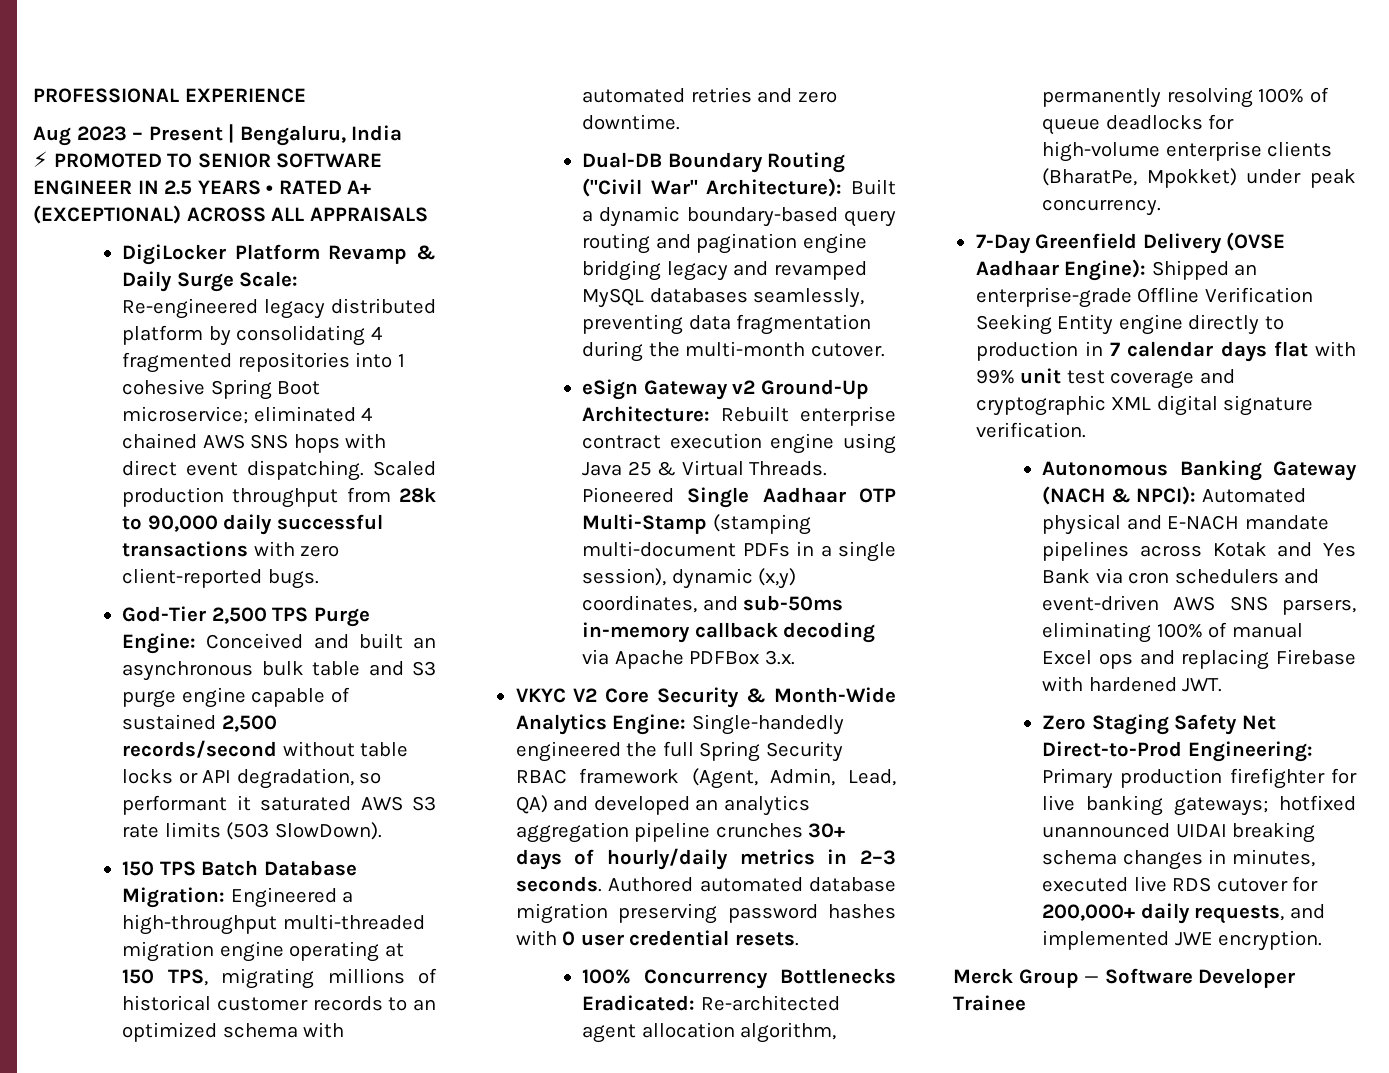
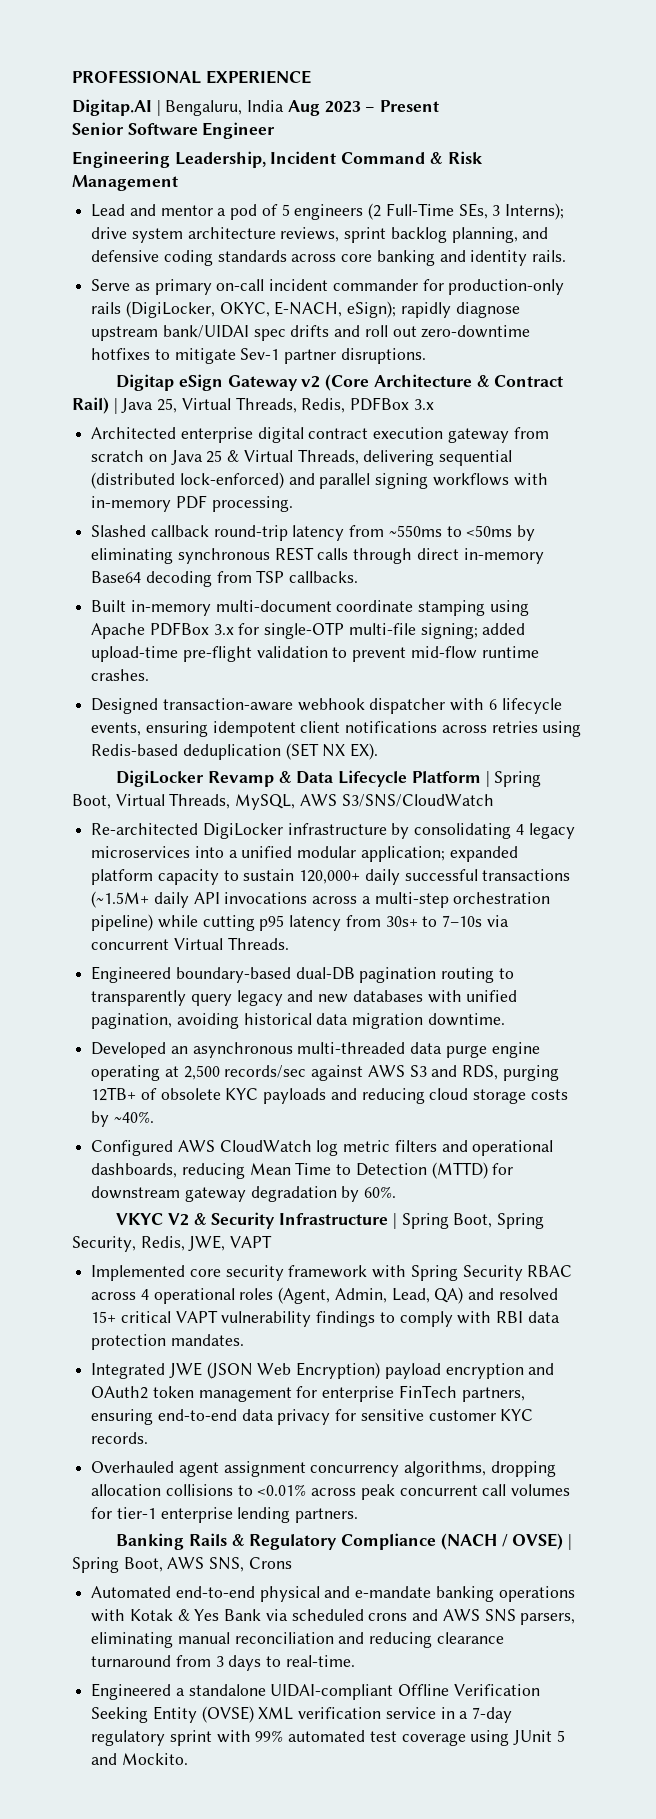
- Aug 2023 – Present | Bengaluru, India
- ⚡ PROMOTED TO SENIOR SOFTWARE ENGINEER IN 2.5 YEARS • RATED A+ (EXCEPTIONAL) ACROSS ALL APPRAISALS
- DigiLocker Platform Revamp & Daily Surge Scale: Re-engineered legacy distributed platform by consolidating 4 fragmented repositories into 1 cohesive Spring Boot microservice; eliminated 4 chained AWS SNS hops with direct event dispatching. Scaled production throughput from 28k to 90,000 daily successful transactions with zero client-reported bugs.
- God-Tier 2,500 TPS Purge Engine: Conceived and built an asynchronous bulk table and S3 purge engine capable of sustained 2,500 records/second without table locks or API degradation, so performant it saturated AWS S3 rate limits (503 SlowDown).
- 150 TPS Batch Database Migration: Engineered a high-throughput multi-threaded migration engine operating at 150 TPS, migrating millions of historical customer records to an optimized schema with automated retries and zero downtime.
- Dual-DB Boundary Routing ("Civil War" Architecture): Built a dynamic boundary-based query routing and pagination engine bridging legacy and revamped MySQL databases seamlessly, preventing data fragmentation during the multi-month cutover.
- eSign Gateway v2 Ground-Up Architecture: Rebuilt enterprise contract execution engine using Java 25 & Virtual Threads. Pioneered Single Aadhaar OTP Multi-Stamp (stamping multi-document PDFs in a single session), dynamic (x,y) coordinates, and sub-50ms in-memory callback decoding via Apache PDFBox 3.x.
- VKYC V2 Core Security & Month-Wide Analytics Engine: Single-handedly engineered the full Spring Security RBAC framework (Agent, Admin, Lead, QA) and developed an analytics aggregation pipeline crunches 30+ days of hourly/daily metrics in 2–3 seconds. Authored automated database migration preserving password hashes with 0 user credential resets.
- 100% Concurrency Bottlenecks Eradicated: Re-architected agent allocation algorithm, permanently resolving 100% of queue deadlocks for high-volume enterprise clients (BharatPe, Mpokket) under peak concurrency.
- 7-Day Greenfield Delivery (OVSE Aadhaar Engine): Shipped an enterprise-grade Offline Verification Seeking Entity engine directly to production in 7 calendar days flat with 99% unit test coverage and cryptographic XML digital signature verification.
- Autonomous Banking Gateway (NACH & NPCI): Automated physical and E-NACH mandate pipelines across Kotak and Yes Bank via cron schedulers and event-driven AWS SNS parsers, eliminating 100% of manual Excel ops and replacing Firebase with hardened JWT.
- Zero Staging Safety Net Direct-to-Prod Engineering: Primary production firefighter for live banking gateways; hotfixed unannounced UIDAI breaking schema changes in minutes, executed live RDS cutover for 200,000+ daily requests, and implemented JWE encryption.
- Merck Group — Software Developer Trainee
+ Digitap.AI | Bengaluru, India Aug 2023 – Present
+ Senior Software Engineer
+ Engineering Leadership, Incident Command & Risk Management
+ Lead and mentor a pod of 5 engineers (2 Full-Time SEs, 3 Interns); drive system architecture reviews, sprint backlog planning, and defensive coding standards across core banking and identity rails.
+ Serve as primary on-call incident commander for production-only rails (DigiLocker, OKYC, E-NACH, eSign); rapidly diagnose upstream bank/UIDAI spec drifts and roll out zero-downtime hotfixes to mitigate Sev-1 partner disruptions.
+ Digitap eSign Gateway v2 (Core Architecture & Contract Rail) | Java 25, Virtual Threads, Redis, PDFBox 3.x
+ Architected enterprise digital contract execution gateway from scratch on Java 25 & Virtual Threads, delivering sequential (distributed lock-enforced) and parallel signing workflows with in-memory PDF processing.
+ Slashed callback round-trip latency from ~550ms to <50ms by eliminating synchronous REST calls through direct in-memory Base64 decoding from TSP callbacks.
+ Built in-memory multi-document coordinate stamping using Apache PDFBox 3.x for single-OTP multi-file signing; added upload-time pre-flight validation to prevent mid-flow runtime crashes.
+ Designed transaction-aware webhook dispatcher with 6 lifecycle events, ensuring idempotent client notifications across retries using Redis-based deduplication (SET NX EX).
+ DigiLocker Revamp & Data Lifecycle Platform | Spring Boot, Virtual Threads, MySQL, AWS S3/SNS/CloudWatch
+ Re-architected DigiLocker infrastructure by consolidating 4 legacy microservices into a unified modular application; expanded platform capacity to sustain 120,000+ daily successful transactions (~1.5M+ daily API invocations across a multi-step orchestration pipeline) while cutting p95 latency from 30s+ to 7–10s via concurrent Virtual Threads.
+ Engineered boundary-based dual-DB pagination routing to transparently query legacy and new databases with unified pagination, avoiding historical data migration downtime.
+ Developed an asynchronous multi-threaded data purge engine operating at 2,500 records/sec against AWS S3 and RDS, purging 12TB+ of obsolete KYC payloads and reducing cloud storage costs by ~40%.
+ Configured AWS CloudWatch log metric filters and operational dashboards, reducing Mean Time to Detection (MTTD) for downstream gateway degradation by 60%.
+ VKYC V2 & Security Infrastructure | Spring Boot, Spring Security, Redis, JWE, VAPT
+ Implemented core security framework with Spring Security RBAC across 4 operational roles (Agent, Admin, Lead, QA) and resolved 15+ critical VAPT vulnerability findings to comply with RBI data protection mandates.
+ Integrated JWE (JSON Web Encryption) payload encryption and OAuth2 token management for enterprise FinTech partners, ensuring end-to-end data privacy for sensitive customer KYC records.
+ Overhauled agent assignment concurrency algorithms, dropping allocation collisions to <0.01% across peak concurrent call volumes for tier-1 enterprise lending partners.
+ Banking Rails & Regulatory Compliance (NACH / OVSE) | Spring Boot, AWS SNS, Crons
+ Automated end-to-end physical and e-mandate banking operations with Kotak & Yes Bank via scheduled crons and AWS SNS parsers, eliminating manual reconciliation and reducing clearance turnaround from 3 days to real-time.
+ Engineered a standalone UIDAI-compliant Offline Verification Seeking Entity (OVSE) XML verification service in a 7-day regulatory sprint with 99% automated test coverage using JUnit 5 and Mockito.

